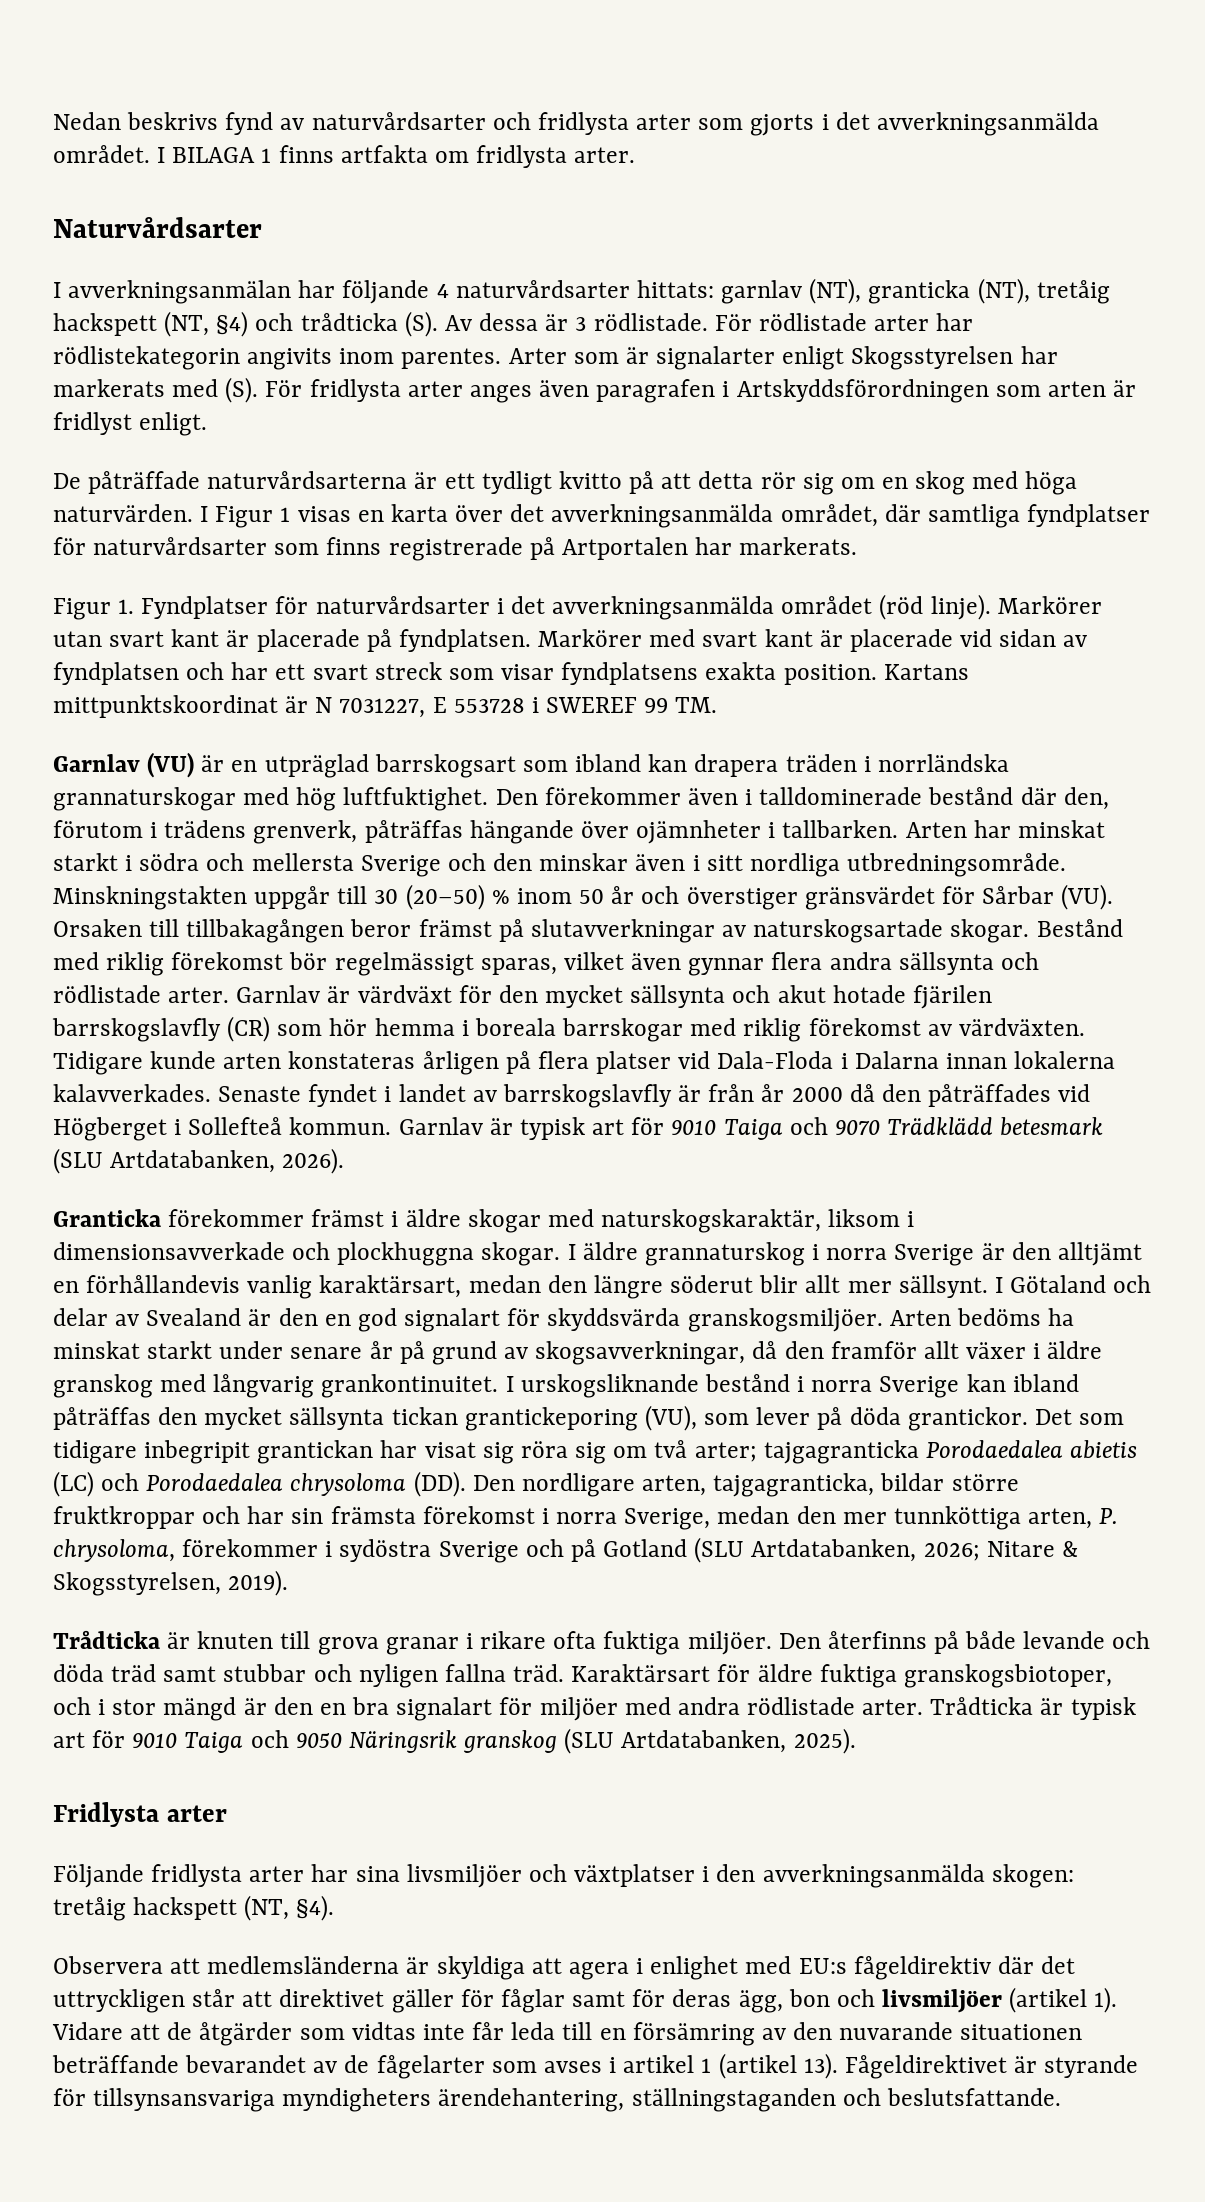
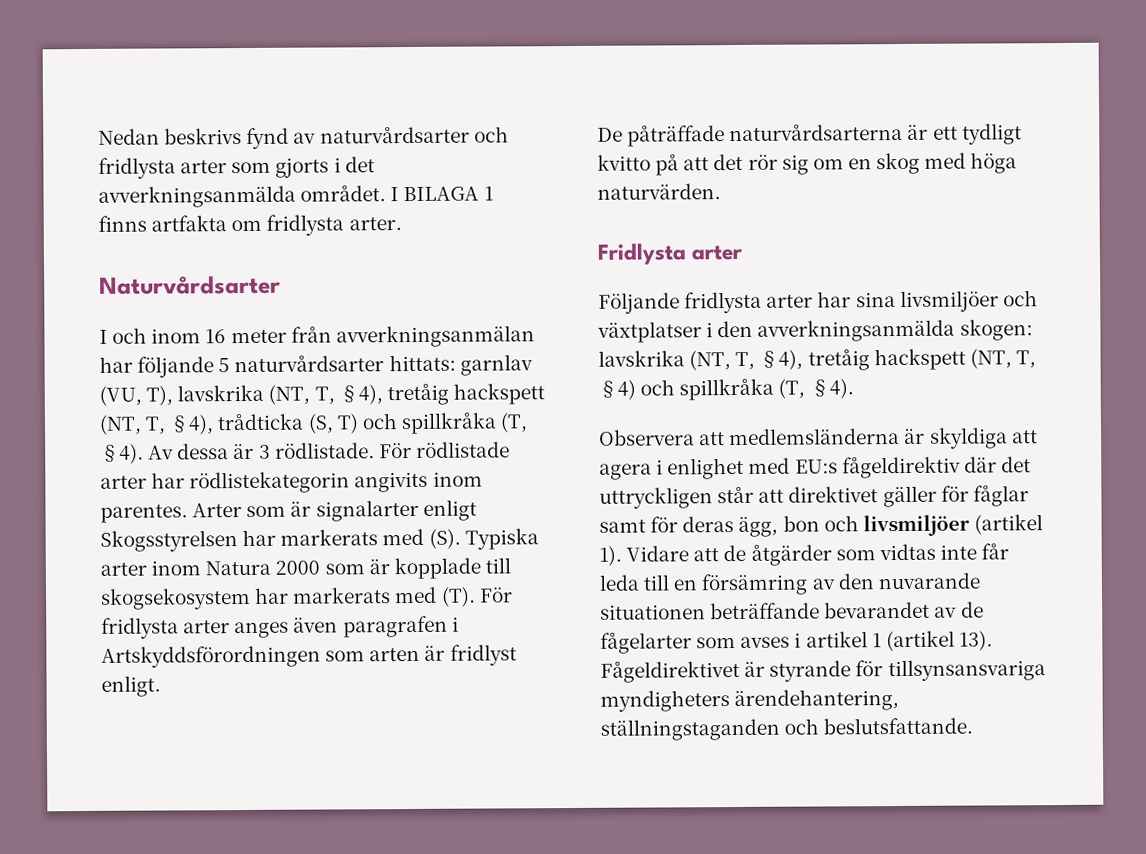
- I avverkningsanmälan har följande 4 naturvårdsarter hittats: garnlav (NT), granticka (NT), tretåig hackspett (NT, §4) och trådticka (S). Av dessa är 3 rödlistade.
+ I och inom 16 meter från avverkningsanmälan har följande 5 naturvårdsarter hittats: garnlav (VU, T), lavskrika (NT, T, §4), tretåig hackspett (NT, T, §4), trådticka (S, T) och spillkråka (T, §4). Av dessa är 3 rödlistade.
- Arter som är signalarter enligt Skogsstyrelsen har markerats med (S). För fridlysta arter anges även paragrafen i Artskyddsförordningen som arten är fridlyst enligt.
+ Arter som är signalarter enligt Skogsstyrelsen har markerats med (S). Typiska arter inom Natura 2000 som är kopplade till skogsekosystem har markerats med (T). För fridlysta arter anges även paragrafen i Artskyddsförordningen som arten är fridlyst enligt.
- De påträffade naturvårdsarterna är ett tydligt kvitto på att detta rör sig om en skog med höga naturvärden. I Figur 1 visas en karta över det avverkningsanmälda området, där samtliga fyndplatser för naturvårdsarter som finns registrerade på Artportalen har markerats.
- Figur 1. Fyndplatser för naturvårdsarter i det avverkningsanmälda området (röd linje). Markörer utan svart kant är placerade på fyndplatsen. Markörer med svart kant är placerade vid sidan av fyndplatsen och har ett svart streck som visar fyndplatsens exakta position. Kartans mittpunktskoordinat är N 7031227, E 553728 i SWEREF 99 TM.
- Garnlav (VU) är en utpräglad barrskogsart som ibland kan drapera träden i norrländska grannaturskogar med hög luftfuktighet. Den förekommer även i talldominerade bestånd där den, förutom i trädens grenverk, påträffas hängande över ojämnheter i tallbarken. Arten har minskat starkt i södra och mellersta Sverige och den minskar även i sitt nordliga utbredningsområde. Minskningstakten uppgår till 30 (20–50) % inom 50 år och överstiger gränsvärdet för Sårbar (VU). Orsaken till tillbakagången beror främst på slutavverkningar av naturskogsartade skogar. Bestånd med riklig förekomst bör regelmässigt sparas, vilket även gynnar flera andra sällsynta och rödlistade arter. Garnlav är värdväxt för den mycket sällsynta och akut hotade fjärilen barrskogslavfly (CR) som hör hemma i boreala barrskogar med riklig förekomst av värdväxten. Tidigare kunde arten konstateras årligen på flera platser vid Dala-Floda i Dalarna innan lokalerna kalavverkades. Senaste fyndet i landet av barrskogslavfly är från år 2000 då den påträffades vid Högberget i Sollefteå kommun. Garnlav är typisk art för 9010 Taiga och 9070 Trädklädd betesmark (SLU Artdatabanken, 2026).
- Granticka förekommer främst i äldre skogar med naturskogskaraktär, liksom i dimensionsavverkade och plockhuggna skogar. I äldre grannaturskog i norra Sverige är den alltjämt en förhållandevis vanlig karaktärsart, medan den längre söderut blir allt mer sällsynt. I Götaland och delar av Svealand är den en god signalart för skyddsvärda granskogsmiljöer. Arten bedöms ha minskat starkt under senare år på grund av skogsavverkningar, då den framför allt växer i äldre granskog med långvarig grankontinuitet. I urskogsliknande bestånd i norra Sverige kan ibland påträffas den mycket sällsynta tickan grantickeporing (VU), som lever på döda grantickor. Det som tidigare inbegripit grantickan har visat sig röra sig om två arter; tajgagranticka Porodaedalea abietis (LC) och Porodaedalea chrysoloma (DD). Den nordligare arten, tajgagranticka, bildar större fruktkroppar och har sin främsta förekomst i norra Sverige, medan den mer tunnköttiga arten, P. chrysoloma, förekommer i sydöstra Sverige och på Gotland (SLU Artdatabanken, 2026; Nitare & Skogsstyrelsen, 2019).
- Trådticka är knuten till grova granar i rikare ofta fuktiga miljöer. Den återfinns på både levande och döda träd samt stubbar och nyligen fallna träd. Karaktärsart för äldre fuktiga granskogsbiotoper, och i stor mängd är den en bra signalart för miljöer med andra rödlistade arter. Trådticka är typisk art för 9010 Taiga och 9050 Näringsrik granskog (SLU Artdatabanken, 2025).
+ De påträffade naturvårdsarterna är ett tydligt kvitto på att det rör sig om en skog med höga naturvärden.
- Följande fridlysta arter har sina livsmiljöer och växtplatser i den avverkningsanmälda skogen: tretåig hackspett (NT, §4).
+ Följande fridlysta arter har sina livsmiljöer och växtplatser i den avverkningsanmälda skogen: lavskrika (NT, T, §4), tretåig hackspett (NT, T, §4) och spillkråka (T, §4).

